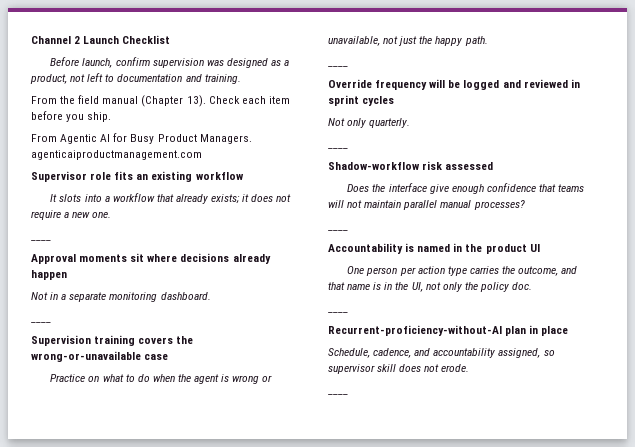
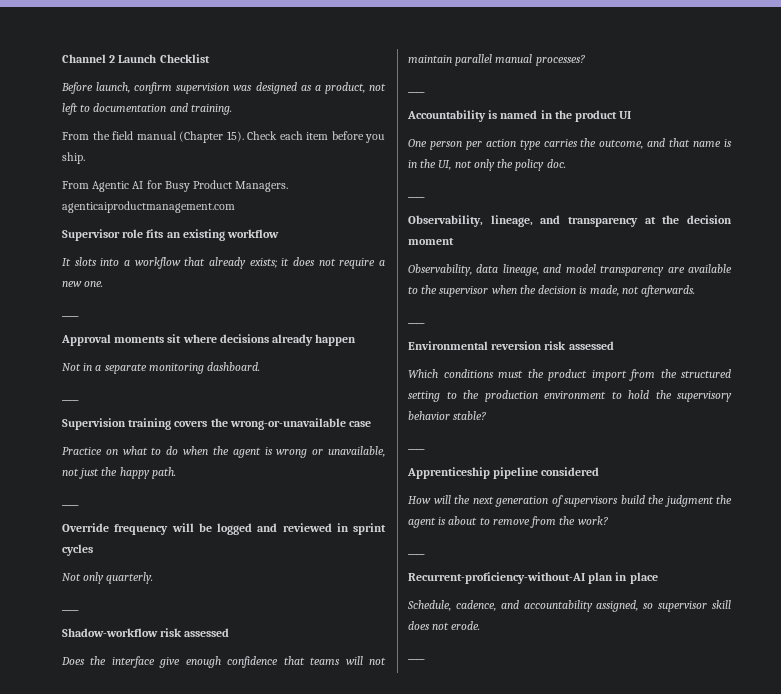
- From the field manual (Chapter 13).
+ From the field manual (Chapter 15).
+ Observability, lineage, and transparency at the decision moment
+ Observability, data lineage, and model transparency are available to the supervisor when the decision is made, not afterwards.
+ ____
+ Environmental reversion risk assessed
+ Which conditions must the product import from the structured setting to the production environment to hold the supervisory behavior stable?
+ ____
+ Apprenticeship pipeline considered
+ How will the next generation of supervisors build the judgment the agent is about to remove from the work?
+ ____

